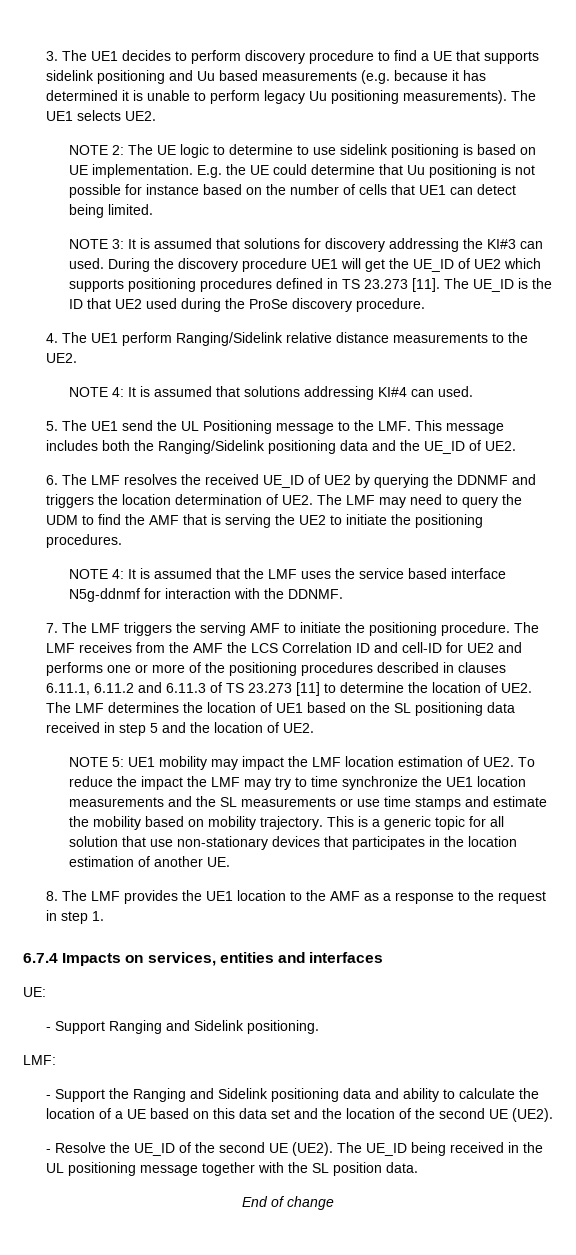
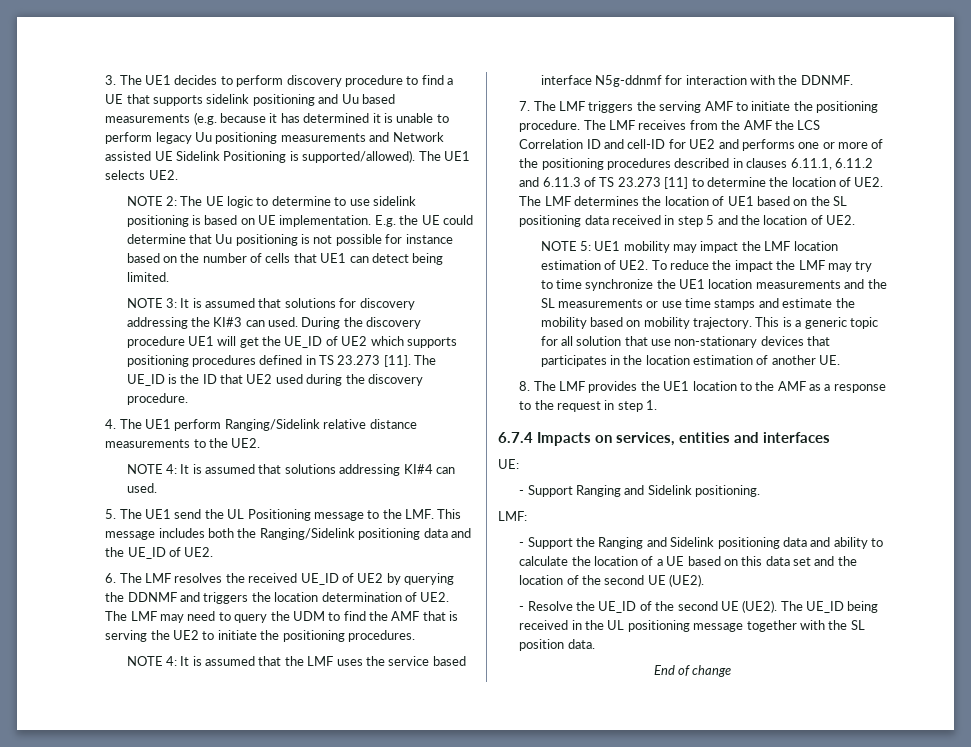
- 3. The UE1 decides to perform discovery procedure to find a UE that supports sidelink positioning and Uu based measurements (e.g. because it has determined it is unable to perform legacy Uu positioning measurements).
+ 3. The UE1 decides to perform discovery procedure to find a UE that supports sidelink positioning and Uu based measurements (e.g. because it has determined it is unable to perform legacy Uu positioning measurements and Network assisted UE Sidelink Positioning is supported/allowed).
- The UE_ID is the ID that UE2 used during the ProSe discovery procedure.
+ The UE_ID is the ID that UE2 used during the discovery procedure.

